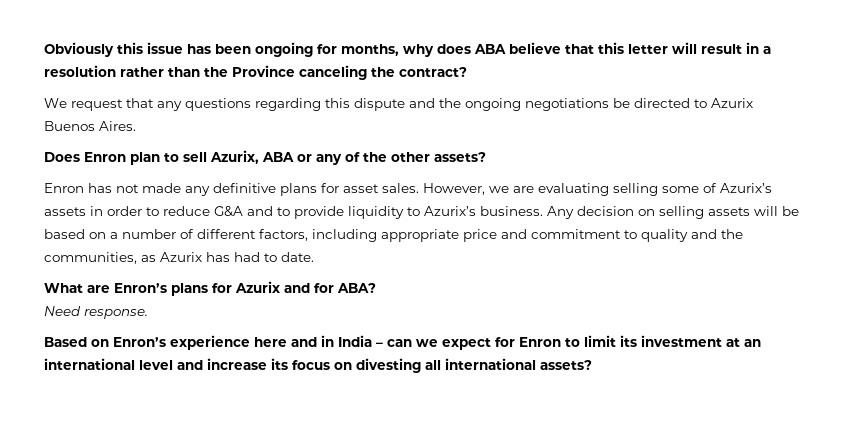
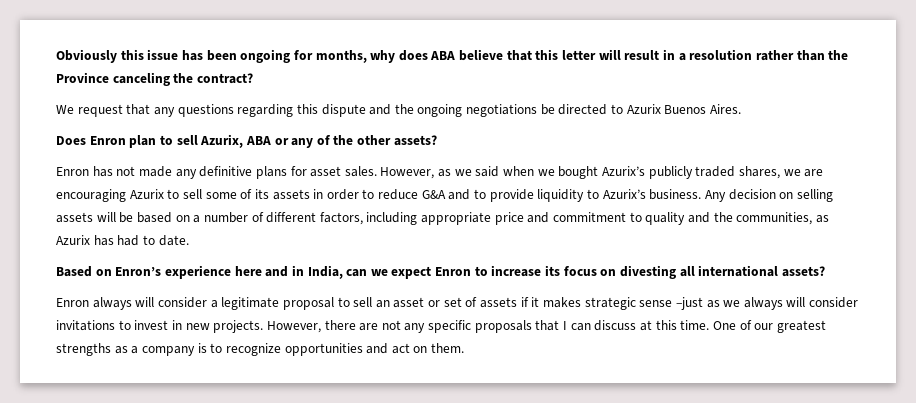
- However, we are evaluating selling some of Azurix’s assets in order to reduce G&A and to provide liquidity to Azurix’s business.
+ However, as we said when we bought Azurix’s publicly traded shares, we are encouraging Azurix to sell some of its assets in order to reduce G&A and to provide liquidity to Azurix’s business.
- What are Enron’s plans for Azurix and for ABA?
- Need response.
- Based on Enron’s experience here and in India – can we expect for Enron to limit its investment at an international level and increase its focus on divesting all international assets?
+ Based on Enron’s experience here and in India, can we expect Enron to increase its focus on divesting all international assets?
+ Enron always will consider a legitimate proposal to sell an asset or set of assets if it makes strategic sense –just as we always will consider invitations to invest in new projects. However, there are not any specific proposals that I can discuss at this time. One of our greatest strengths as a company is to recognize opportunities and act on them.

